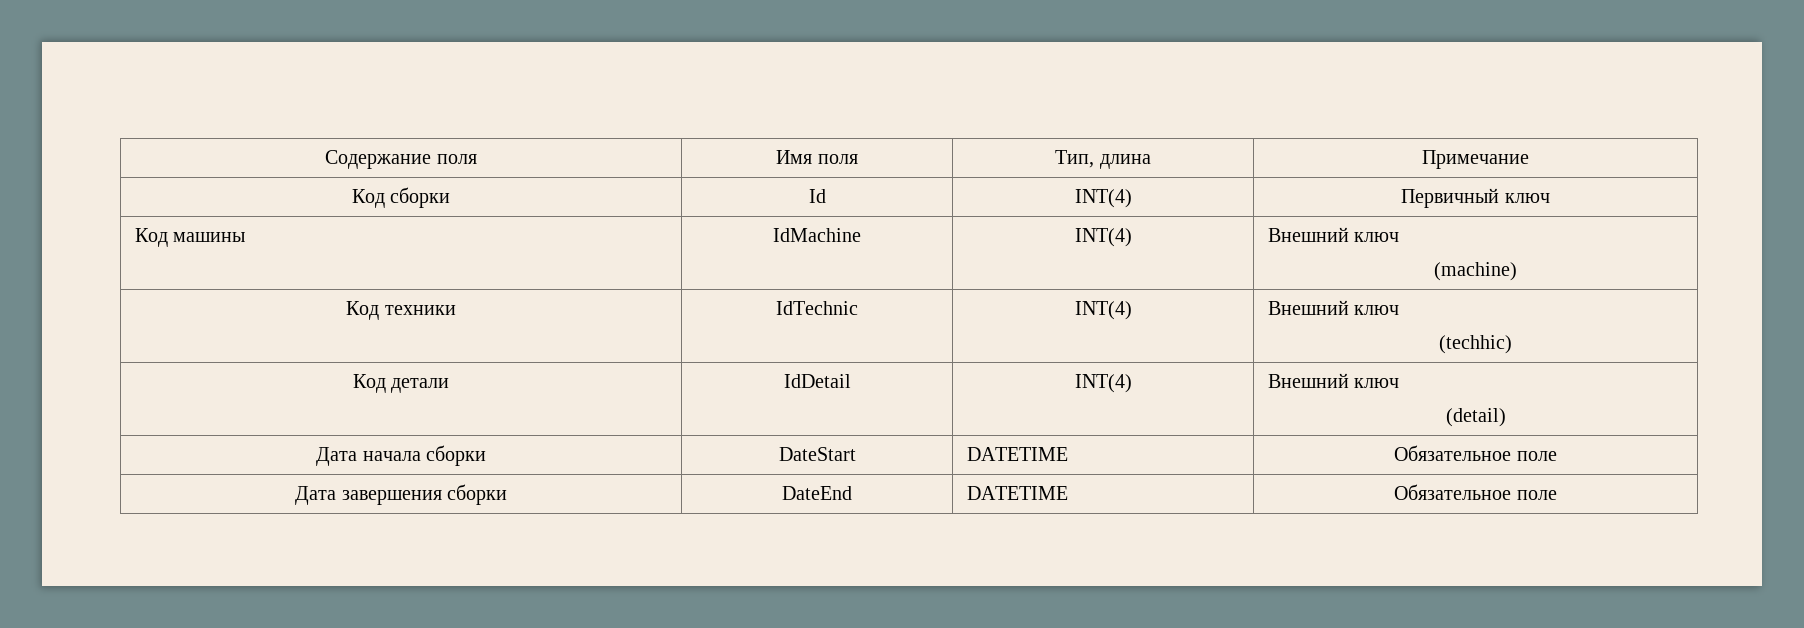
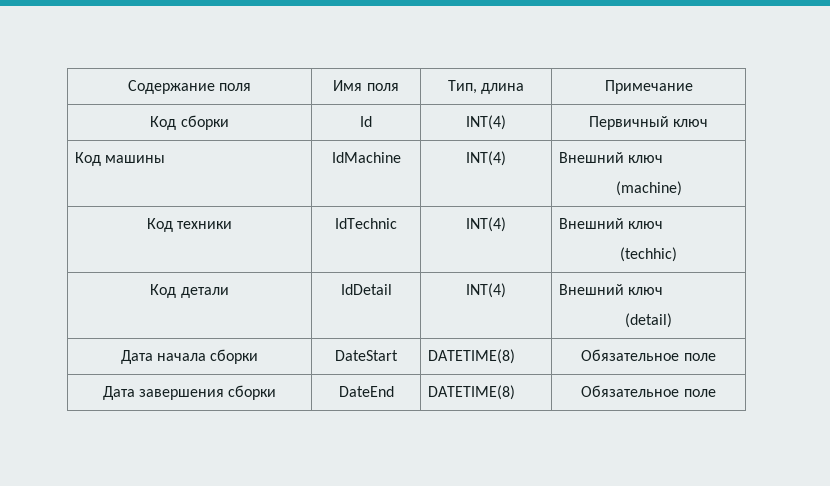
- Дата начала сборки | DateStart | DATETIME | Обязательное поле
+ Дата начала сборки | DateStart | DATETIME(8) | Обязательное поле
- Дата завершения сборки | DateEnd | DATETIME | Обязательное поле
+ Дата завершения сборки | DateEnd | DATETIME(8) | Обязательное поле

